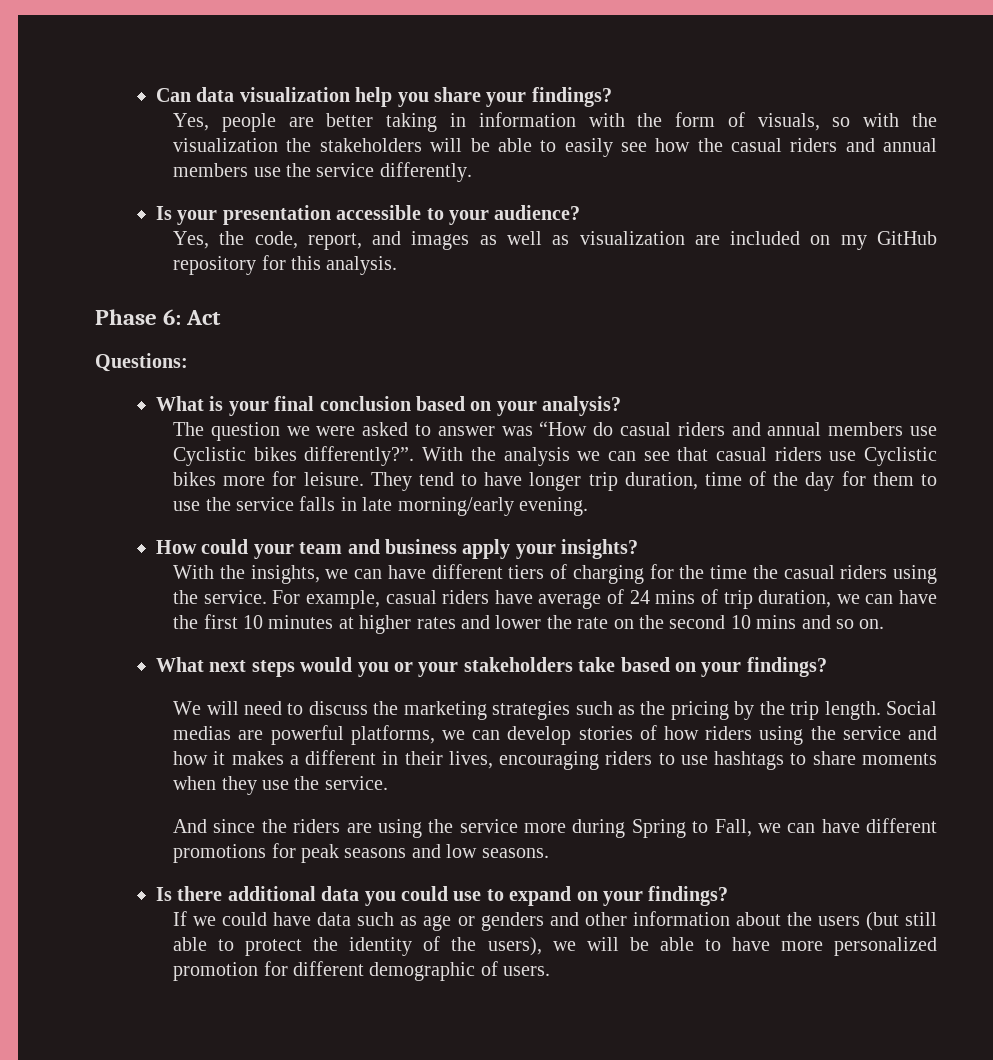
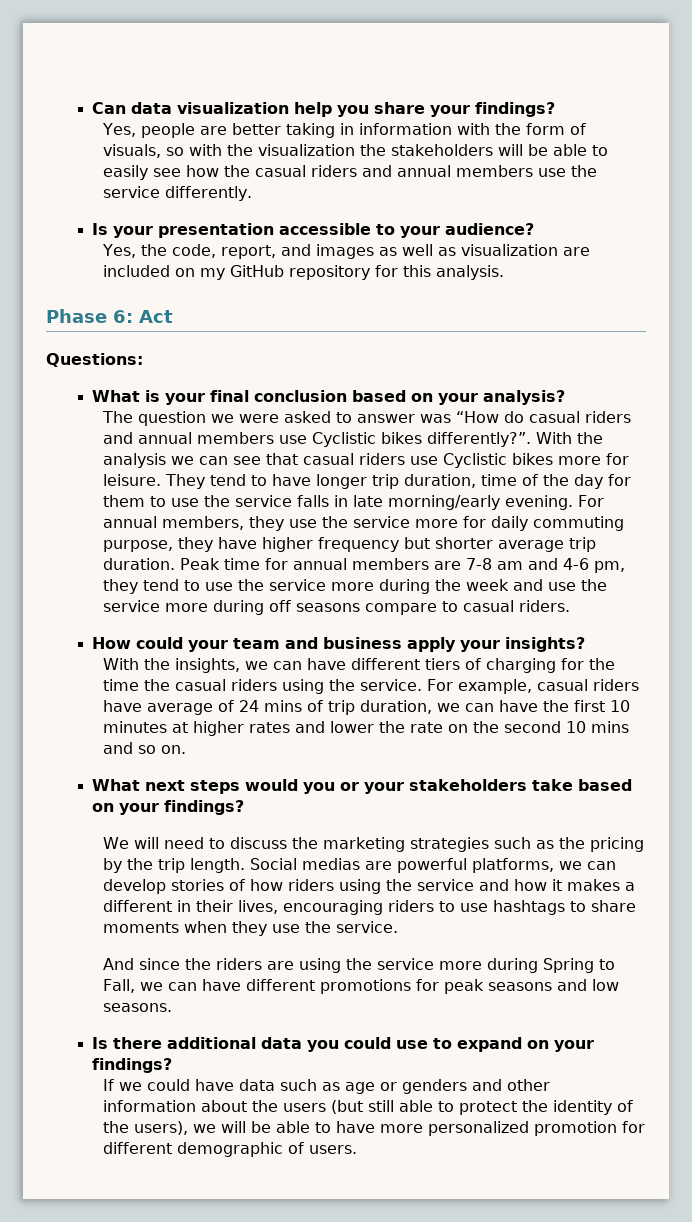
+ For annual members, they use the service more for daily commuting purpose, they have higher frequency but shorter average trip duration. Peak time for annual members are 7-8 am and 4-6 pm, they tend to use the service more during the week and use the service more during off seasons compare to casual riders.

